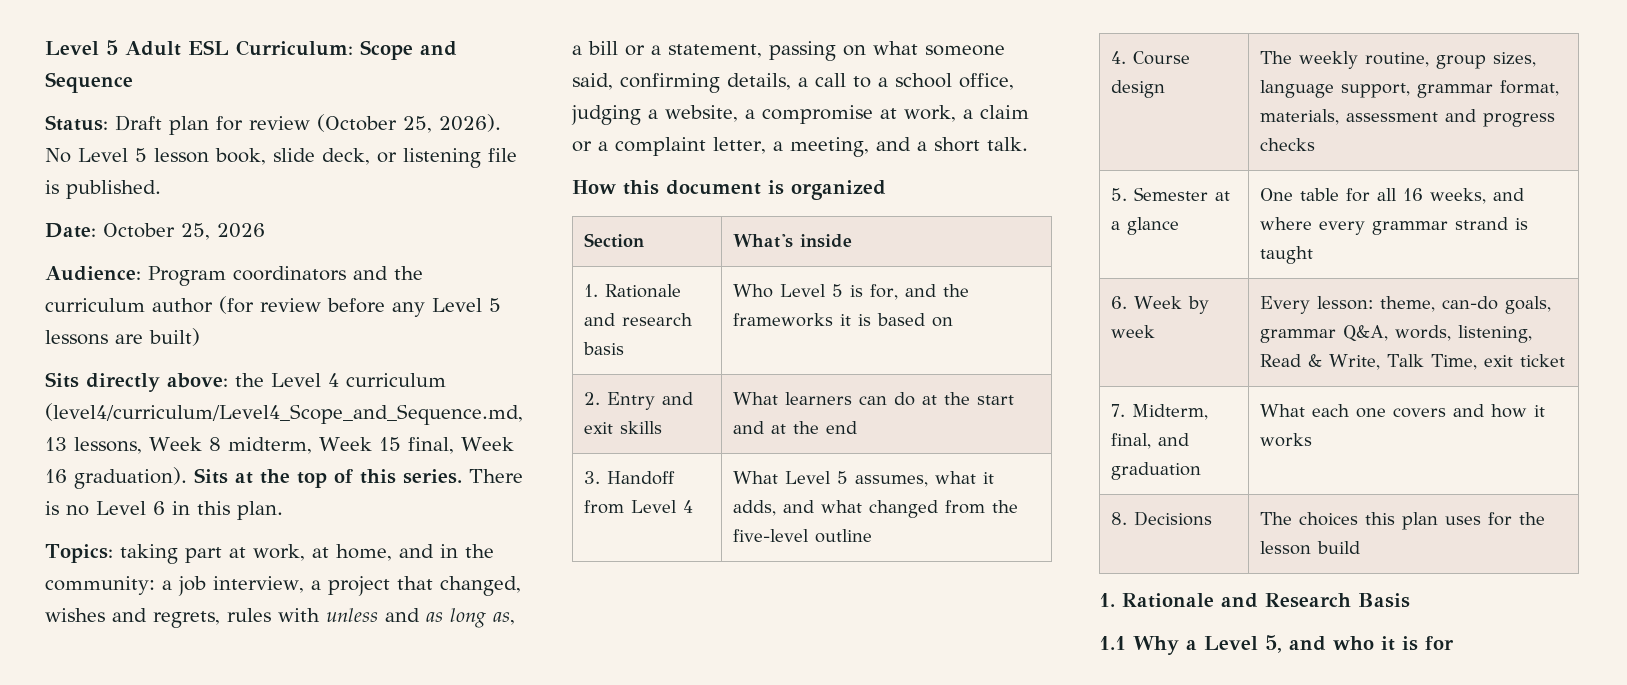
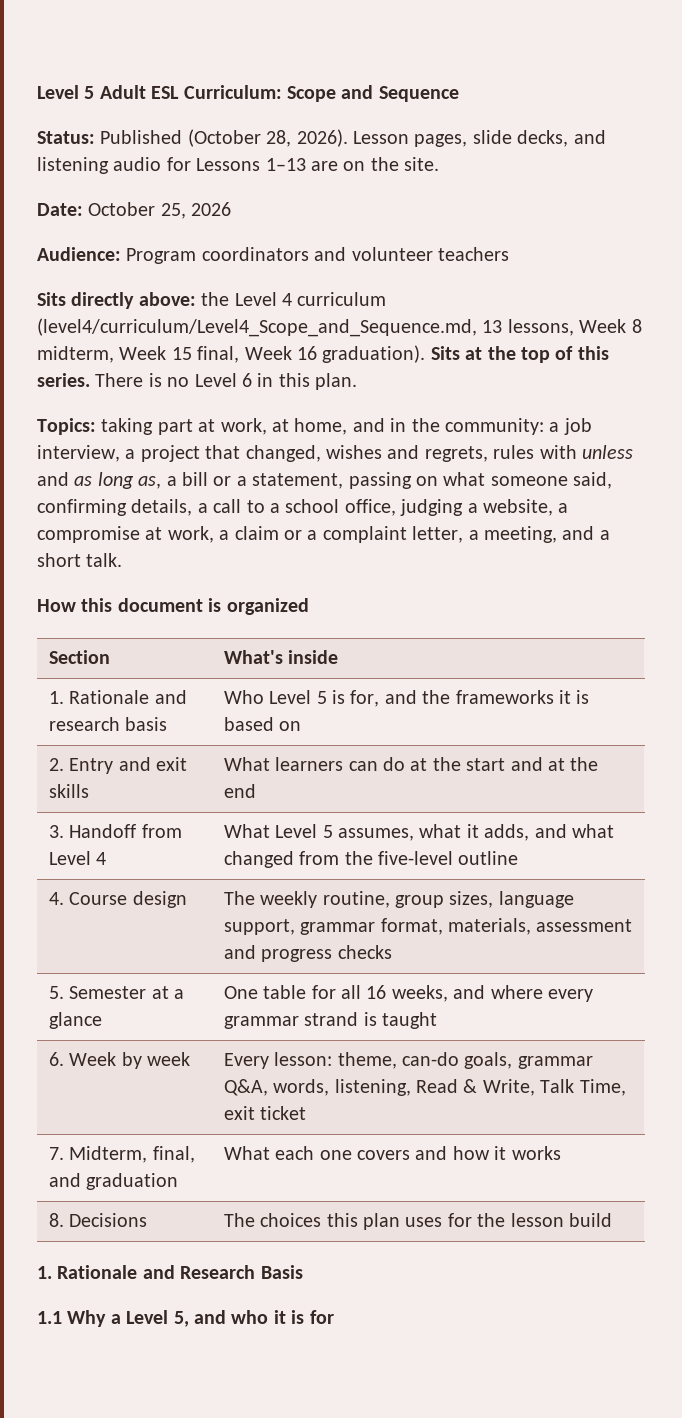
- Status: Draft plan for review (October 25, 2026). No Level 5 lesson book, slide deck, or listening file is published.
+ Status: Published (October 28, 2026). Lesson pages, slide decks, and listening audio for Lessons 1–13 are on the site.
- Audience: Program coordinators and the curriculum author (for review before any Level 5 lessons are built)
+ Audience: Program coordinators and volunteer teachers

